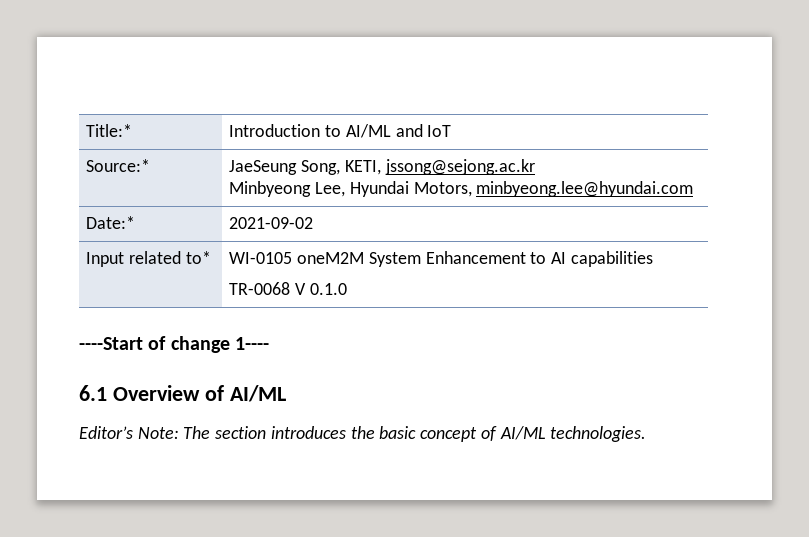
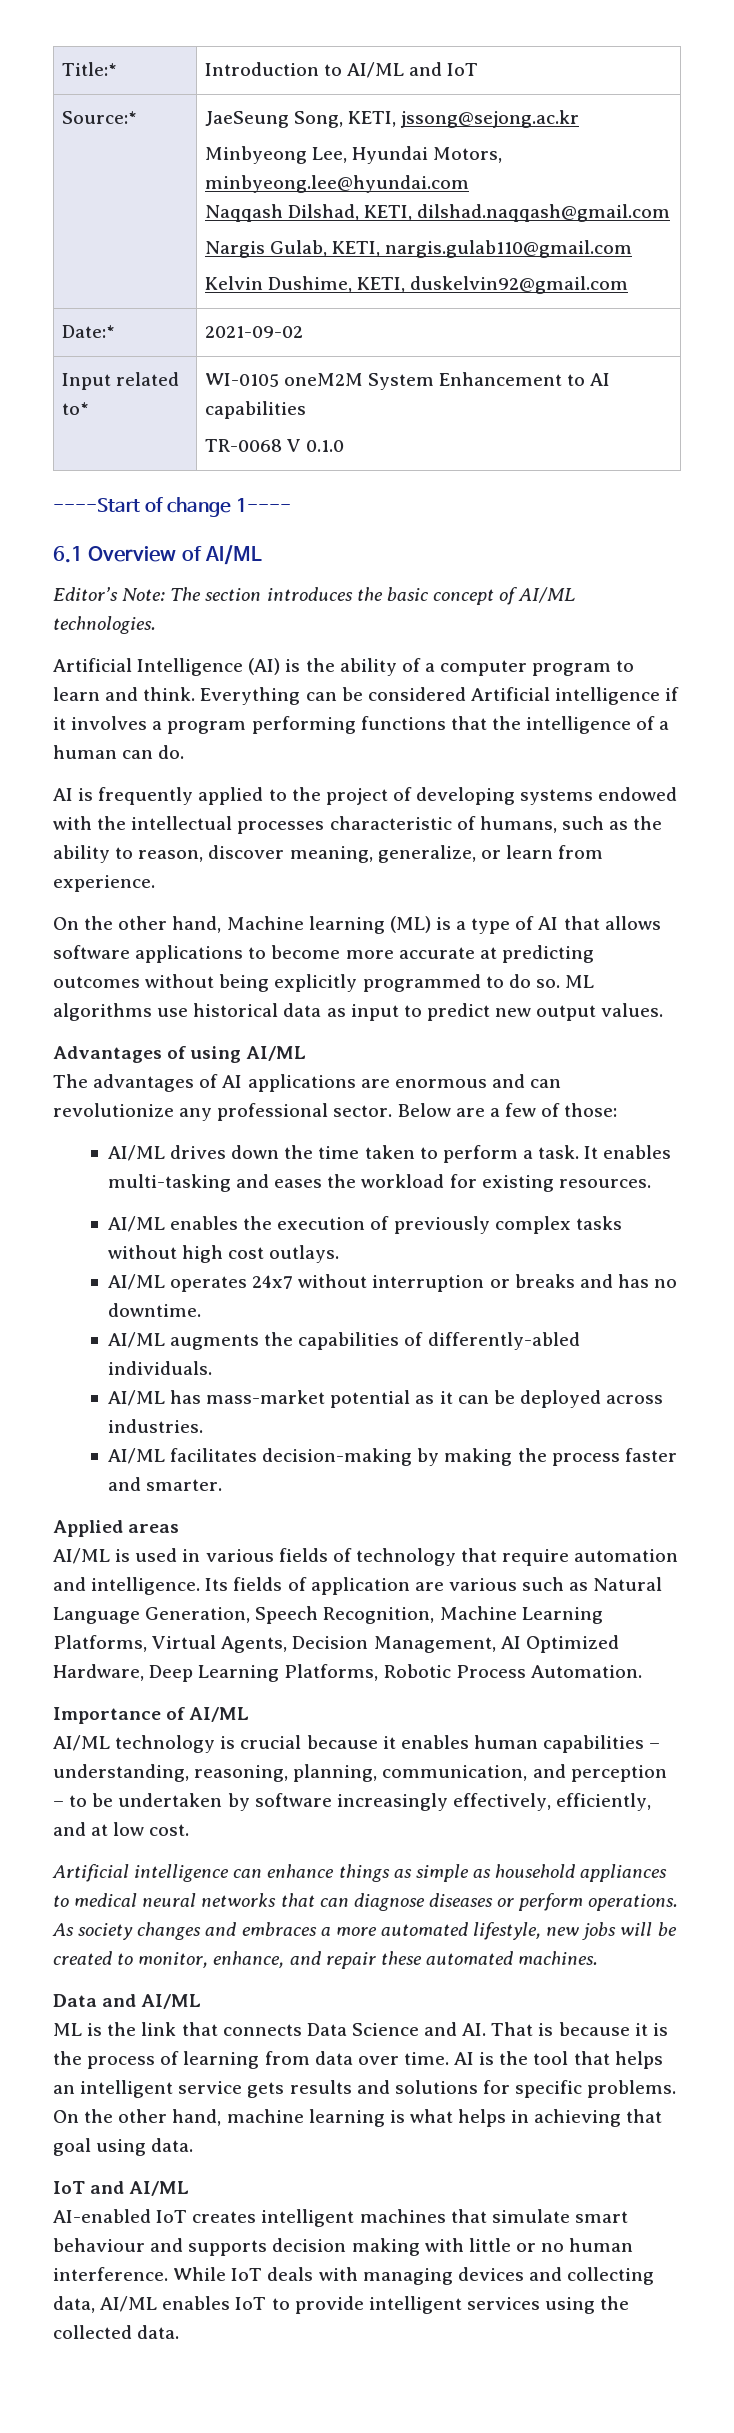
  Source:* | JaeSeung Song, KETI, jssong@sejong.ac.kr
  Minbyeong Lee, Hyundai Motors, minbyeong.lee@hyundai.com
+ Naqqash Dilshad, KETI, dilshad.naqqash@gmail.com
+ Nargis Gulab, KETI, nargis.gulab110@gmail.com
+ Kelvin Dushime, KETI, duskelvin92@gmail.com
+ Artificial Intelligence (AI) is the ability of a computer program to learn and think. Everything can be considered Artificial intelligence if it involves a program performing functions that the intelligence of a human can do.
+ AI is frequently applied to the project of developing systems endowed with the intellectual processes characteristic of humans, such as the ability to reason, discover meaning, generalize, or learn from experience.
+ On the other hand, Machine learning (ML) is a type of AI that allows software applications to become more accurate at predicting outcomes without being explicitly programmed to do so. ML algorithms use historical data as input to predict new output values.
+ Advantages of using AI/ML
+ The advantages of AI applications are enormous and can revolutionize any professional sector. Below are a few of those:
+ AI/ML drives down the time taken to perform a task. It enables multi-tasking and eases the workload for existing resources.
+ AI/ML enables the execution of previously complex tasks without high cost outlays.
+ AI/ML operates 24x7 without interruption or breaks and has no downtime.
+ AI/ML augments the capabilities of differently-abled individuals.
+ AI/ML has mass-market potential as it can be deployed across industries.
+ AI/ML facilitates decision-making by making the process faster and smarter.
+ Applied areas
+ AI/ML is used in various fields of technology that require automation and intelligence. Its fields of application are various such as Natural Language Generation, Speech Recognition, Machine Learning Platforms, Virtual Agents, Decision Management, AI Optimized Hardware, Deep Learning Platforms, Robotic Process Automation.
+ Importance of AI/ML
+ AI/ML technology is crucial because it enables human capabilities – understanding, reasoning, planning, communication, and perception – to be undertaken by software increasingly effectively, efficiently, and at low cost.
+ Artificial intelligence can enhance things as simple as household appliances to medical neural networks that can diagnose diseases or perform operations. As society changes and embraces a more automated lifestyle, new jobs will be created to monitor, enhance, and repair these automated machines.
+ Data and AI/ML
+ ML is the link that connects Data Science and AI. That is because it is the process of learning from data over time. AI is the tool that helps an intelligent service gets results and solutions for specific problems. On the other hand, machine learning is what helps in achieving that goal using data.
+ IoT and AI/ML
+ AI-enabled IoT creates intelligent machines that simulate smart behaviour and supports decision making with little or no human interference. While IoT deals with managing devices and collecting data, AI/ML enables IoT to provide intelligent services using the collected data.

